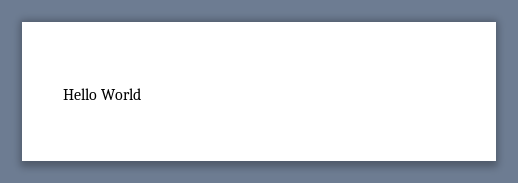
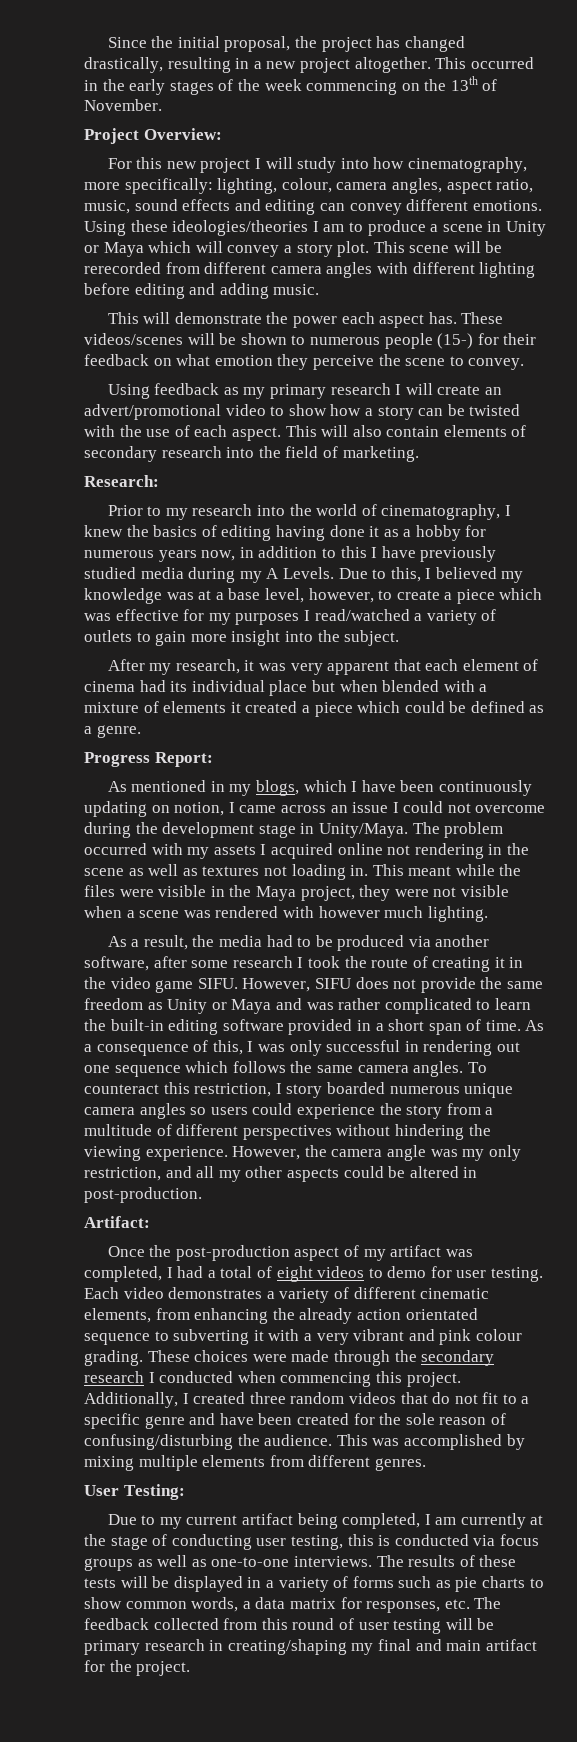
- Hello World
+ Since the initial proposal, the project has changed drastically, resulting in a new project altogether. This occurred in the early stages of the week commencing on the 13th of November.
+ Project Overview:
+ For this new project I will study into how cinematography, more specifically: lighting, colour, camera angles, aspect ratio, music, sound effects and editing can convey different emotions. Using these ideologies/theories I am to produce a scene in Unity or Maya which will convey a story plot. This scene will be rerecorded from different camera angles with different lighting before editing and adding music.
+ This will demonstrate the power each aspect has. These videos/scenes will be shown to numerous people (15-) for their feedback on what emotion they perceive the scene to convey.
+ Using feedback as my primary research I will create an advert/promotional video to show how a story can be twisted with the use of each aspect. This will also contain elements of secondary research into the field of marketing.
+ Research:
+ Prior to my research into the world of cinematography, I knew the basics of editing having done it as a hobby for numerous years now, in addition to this I have previously studied media during my A Levels. Due to this, I believed my knowledge was at a base level, however, to create a piece which was effective for my purposes I read/watched a variety of outlets to gain more insight into the subject.
+ After my research, it was very apparent that each element of cinema had its individual place but when blended with a mixture of elements it created a piece which could be defined as a genre.
+ Progress Report:
+ As mentioned in my blogs, which I have been continuously updating on notion, I came across an issue I could not overcome during the development stage in Unity/Maya. The problem occurred with my assets I acquired online not rendering in the scene as well as textures not loading in. This meant while the files were visible in the Maya project, they were not visible when a scene was rendered with however much lighting.
+ As a result, the media had to be produced via another software, after some research I took the route of creating it in the video game SIFU. However, SIFU does not provide the same freedom as Unity or Maya and was rather complicated to learn the built-in editing software provided in a short span of time. As a consequence of this, I was only successful in rendering out one sequence which follows the same camera angles. To counteract this restriction, I story boarded numerous unique camera angles so users could experience the story from a multitude of different perspectives without hindering the viewing experience. However, the camera angle was my only restriction, and all my other aspects could be altered in post-production.
+ Artifact:
+ Once the post-production aspect of my artifact was completed, I had a total of eight videos to demo for user testing. Each video demonstrates a variety of different cinematic elements, from enhancing the already action orientated sequence to subverting it with a very vibrant and pink colour grading. These choices were made through the secondary research I conducted when commencing this project. Additionally, I created three random videos that do not fit to a specific genre and have been created for the sole reason of confusing/disturbing the audience. This was accomplished by mixing multiple elements from different genres.
+ User Testing:
+ Due to my current artifact being completed, I am currently at the stage of conducting user testing, this is conducted via focus groups as well as one-to-one interviews. The results of these tests will be displayed in a variety of forms such as pie charts to show common words, a data matrix for responses, etc. The feedback collected from this round of user testing will be primary research in creating/shaping my final and main artifact for the project.

